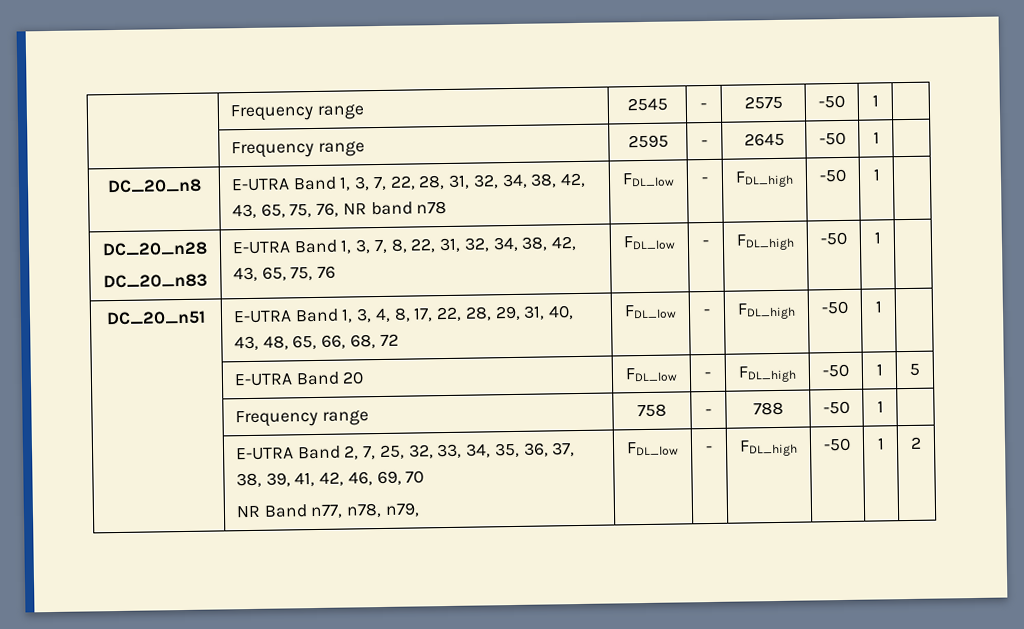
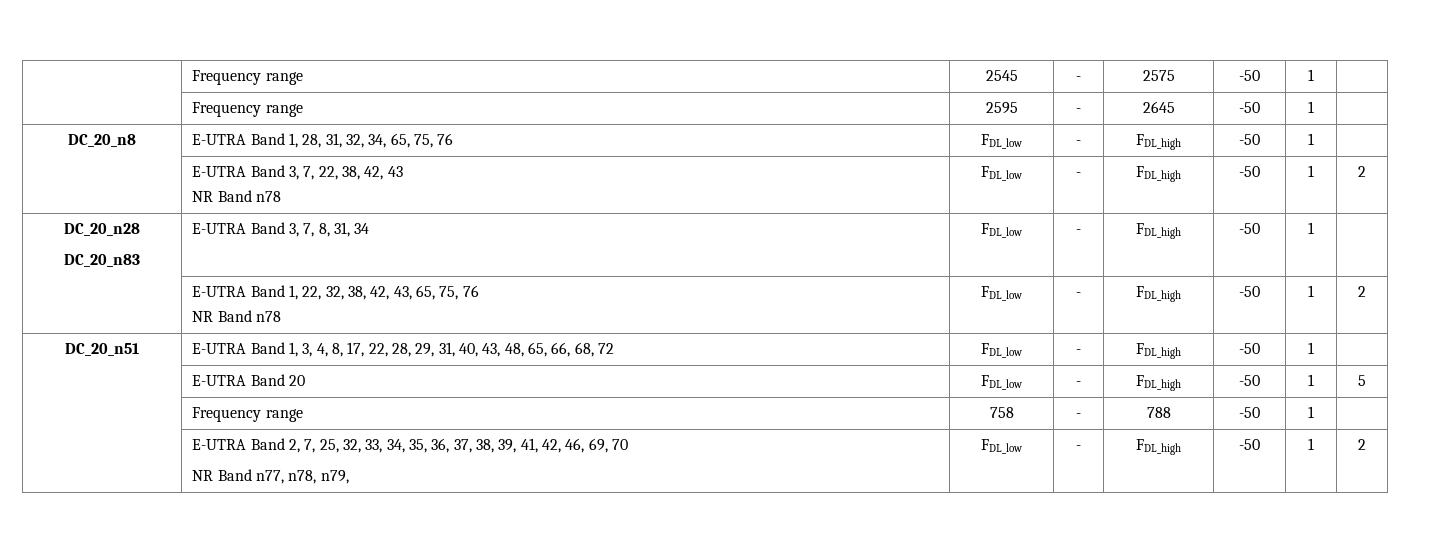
- DC_20_n8 | E-UTRA Band 1, 3, 7, 22, 28, 31, 32, 34, 38, 42, 43, 65, 75, 76, NR band n78 | FDL_low | - | FDL_high | -50 | 1 |
- DC_20_n28
- DC_20_n83 | E-UTRA Band 1, 3, 7, 8, 22, 31, 32, 34, 38, 42, 43, 65, 75, 76 | FDL_low | - | FDL_high | -50 | 1 |
+ DC_20_n8 | E-UTRA Band 1, 28, 31, 32, 34, 65, 75, 76 | FDL_low | - | FDL_high | -50 | 1 |
+ | E-UTRA Band 3, 7, 22, 38, 42, 43
+ NR Band n78 | FDL_low | - | FDL_high | -50 | 1 | 2
+ DC_20_n28
+ DC_20_n83 | E-UTRA Band 3, 7, 8, 31, 34 | FDL_low | - | FDL_high | -50 | 1 |
+ | E-UTRA Band 1, 22, 32, 38, 42, 43, 65, 75, 76
+ NR Band n78 | FDL_low | - | FDL_high | -50 | 1 | 2

